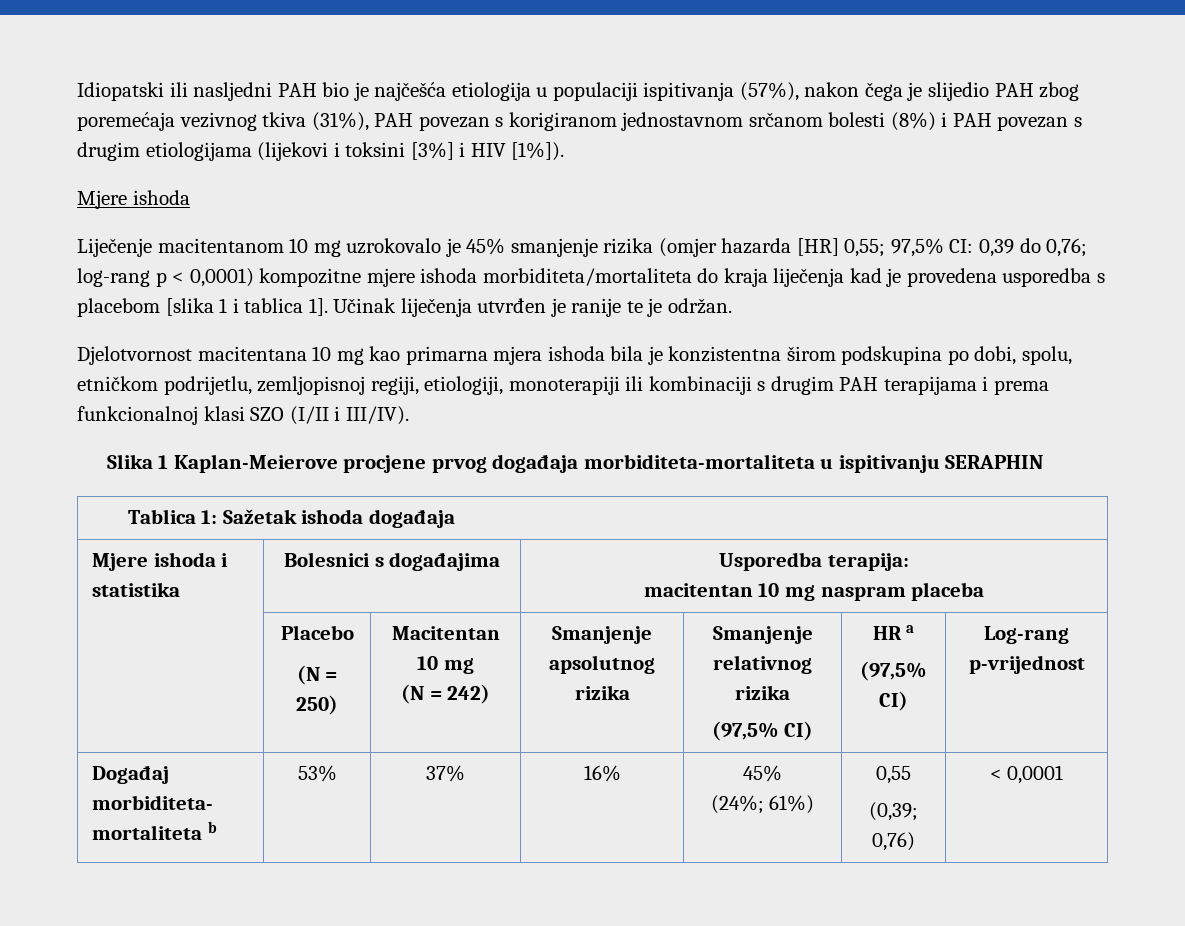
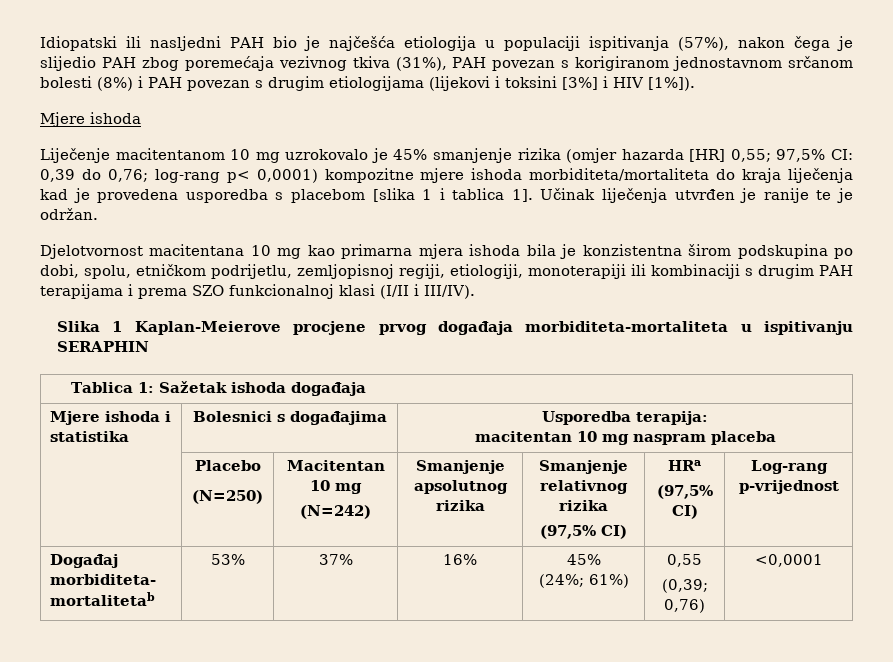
- Liječenje macitentanom 10 mg uzrokovalo je 45% smanjenje rizika (omjer hazarda [HR] 0,55; 97,5% CI: 0,39 do 0,76; log-rang p < 0,0001) kompozitne mjere ishoda morbiditeta/mortaliteta do kraja liječenja kad je provedena usporedba s placebom [slika 1 i tablica 1].
+ Liječenje macitentanom 10 mg uzrokovalo je 45% smanjenje rizika (omjer hazarda [HR] 0,55; 97,5% CI: 0,39 do 0,76; log-rang p< 0,0001) kompozitne mjere ishoda morbiditeta/mortaliteta do kraja liječenja kad je provedena usporedba s placebom [slika 1 i tablica 1].
- Djelotvornost macitentana 10 mg kao primarna mjera ishoda bila je konzistentna širom podskupina po dobi, spolu, etničkom podrijetlu, zemljopisnoj regiji, etiologiji, monoterapiji ili kombinaciji s drugim PAH terapijama i prema funkcionalnoj klasi SZO (I/II i III/IV).
+ Djelotvornost macitentana 10 mg kao primarna mjera ishoda bila je konzistentna širom podskupina po dobi, spolu, etničkom podrijetlu, zemljopisnoj regiji, etiologiji, monoterapiji ili kombinaciji s drugim PAH terapijama i prema SZO funkcionalnoj klasi (I/II i III/IV).
  | Placebo
- (N = 250) | Macitentan 10 mg
- (N = 242) | Smanjenje apsolutnog rizika | Smanjenje relativnog rizika
- (97,5% CI) | HR a
+ (N=250) | Macitentan 10 mg
+ (N=242) | Smanjenje apsolutnog rizika | Smanjenje relativnog rizika
+ (97,5% CI) | HRa
- Događaj morbiditeta- mortaliteta b | 53% | 37% | 16% | 45%
+ Događaj morbiditeta- mortalitetab | 53% | 37% | 16% | 45%
  (24%; 61%) | 0,55
- (0,39; 0,76) | < 0,0001
+ (0,39; 0,76) | <0,0001

